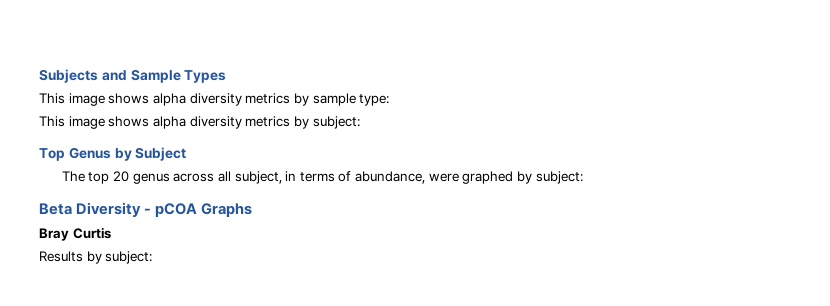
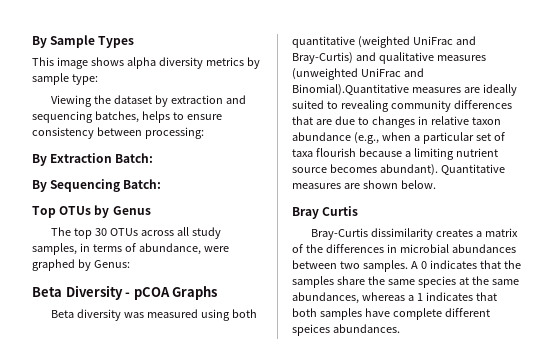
- Subjects and Sample Types
+ By Sample Types
- This image shows alpha diversity metrics by subject:
+ Viewing the dataset by extraction and sequencing batches, helps to ensure consistency between processing:
+ By Extraction Batch:
+ By Sequencing Batch:
- Top Genus by Subject
+ Top OTUs by Genus
- The top 20 genus across all subject, in terms of abundance, were graphed by subject:
+ The top 30 OTUs across all study samples, in terms of abundance, were graphed by Genus:
+ Beta diversity was measured using both quantitative (weighted UniFrac and Bray-Curtis) and qualitative measures (unweighted UniFrac and Binomial).Quantitative measures are ideally suited to revealing community differences that are due to changes in relative taxon abundance (e.g., when a particular set of taxa flourish because a limiting nutrient source becomes abundant). Quantitative measures are shown below.
  Bray Curtis
- Results by subject:
+ Bray-Curtis dissimilarity creates a matrix of the differences in microbial abundances between two samples. A 0 indicates that the samples share the same species at the same abundances, whereas a 1 indicates that both samples have complete different speices abundances.

